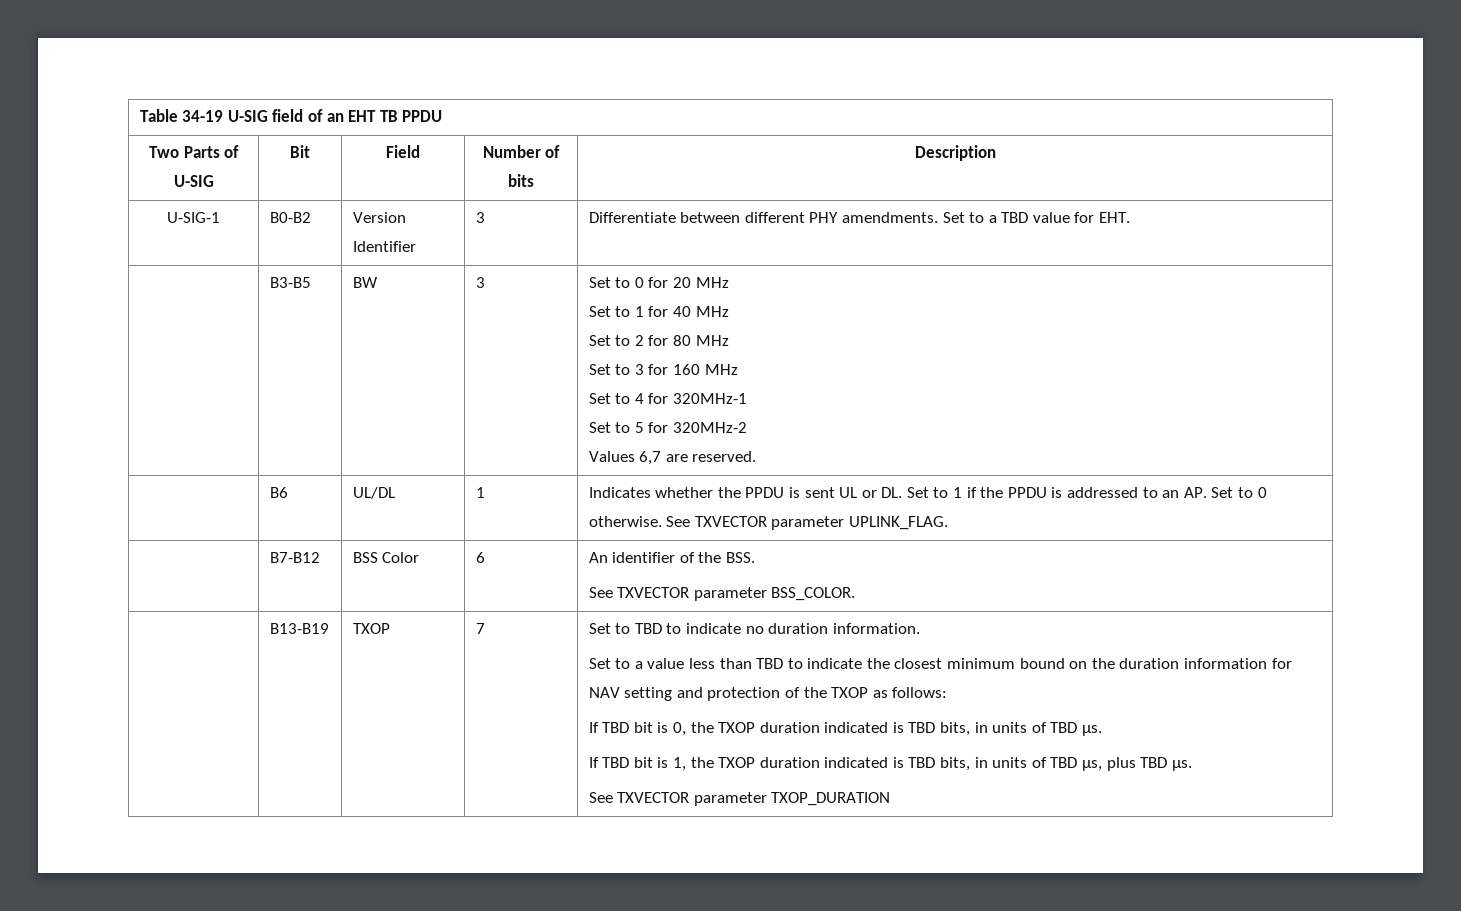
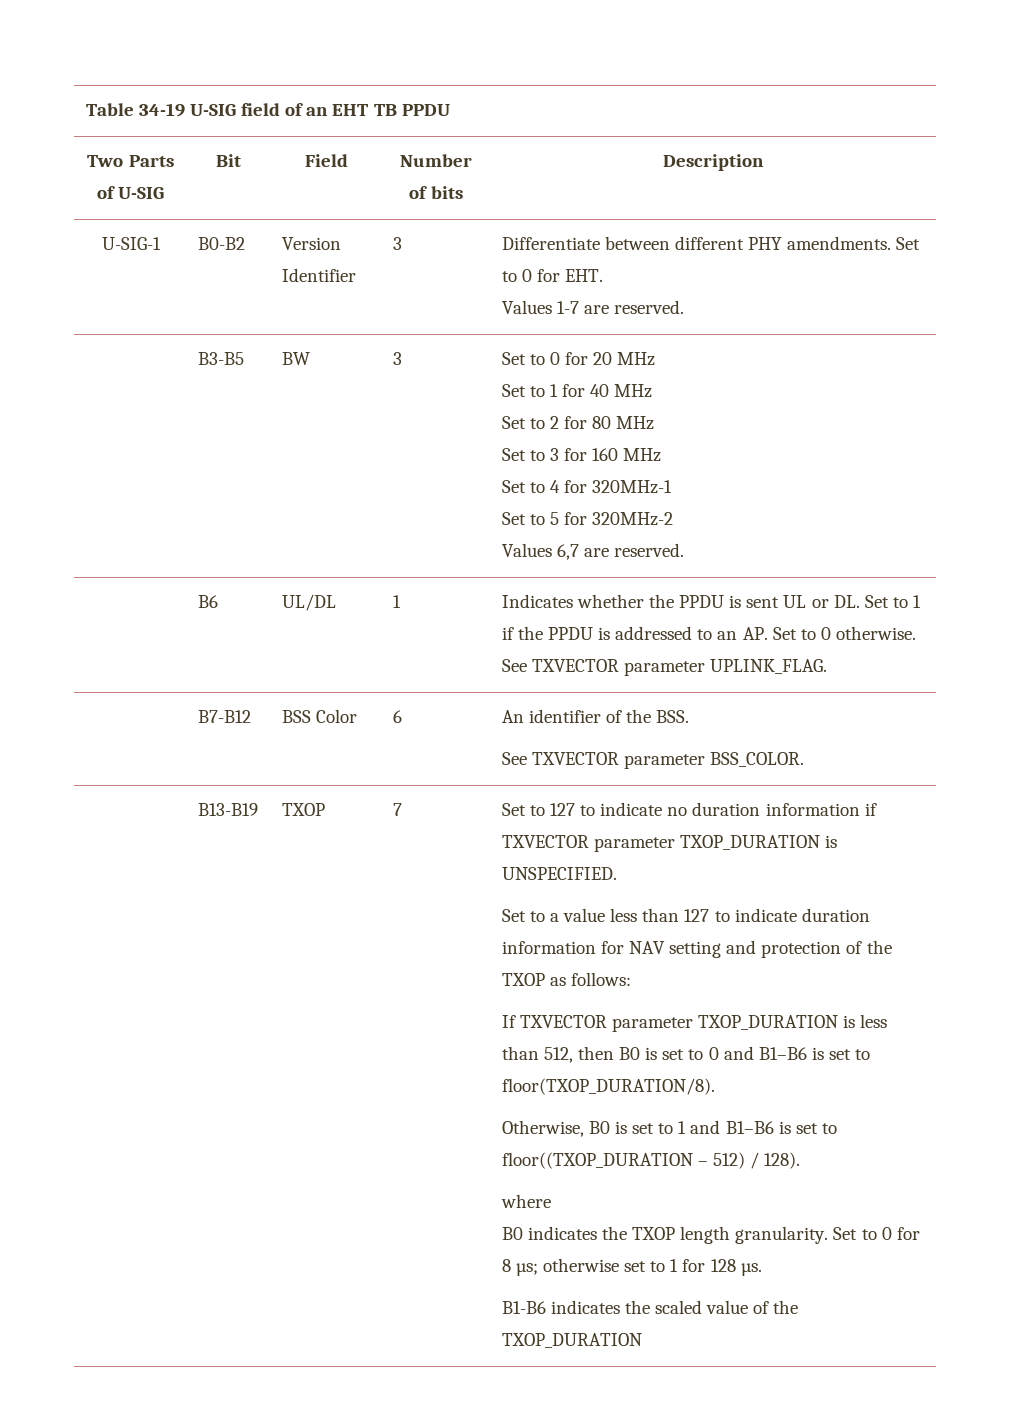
- U-SIG-1 | B0-B2 | Version Identifier | 3 | Differentiate between different PHY amendments. Set to a TBD value for EHT.
+ U-SIG-1 | B0-B2 | Version Identifier | 3 | Differentiate between different PHY amendments. Set to 0 for EHT.
+ Values 1-7 are reserved.
- Set to TBD to indicate no duration information.
+ Set to 127 to indicate no duration information if TXVECTOR parameter TXOP_DURATION is UNSPECIFIED.
- Set to a value less than TBD to indicate the closest minimum bound on the duration information for NAV setting and protection of the TXOP as follows:
+ Set to a value less than 127 to indicate duration information for NAV setting and protection of the TXOP as follows:
- If TBD bit is 0, the TXOP duration indicated is TBD bits, in units of TBD µs.
- If TBD bit is 1, the TXOP duration indicated is TBD bits, in units of TBD µs, plus TBD µs.
- See TXVECTOR parameter TXOP_DURATION
+ If TXVECTOR parameter TXOP_DURATION is less than 512, then B0 is set to 0 and B1–B6 is set to floor(TXOP_DURATION/8).
+ Otherwise, B0 is set to 1 and B1–B6 is set to floor((TXOP_DURATION – 512) / 128).
+ where
+ B0 indicates the TXOP length granularity. Set to 0 for 8 µs; otherwise set to 1 for 128 µs.
+ B1-B6 indicates the scaled value of the TXOP_DURATION

